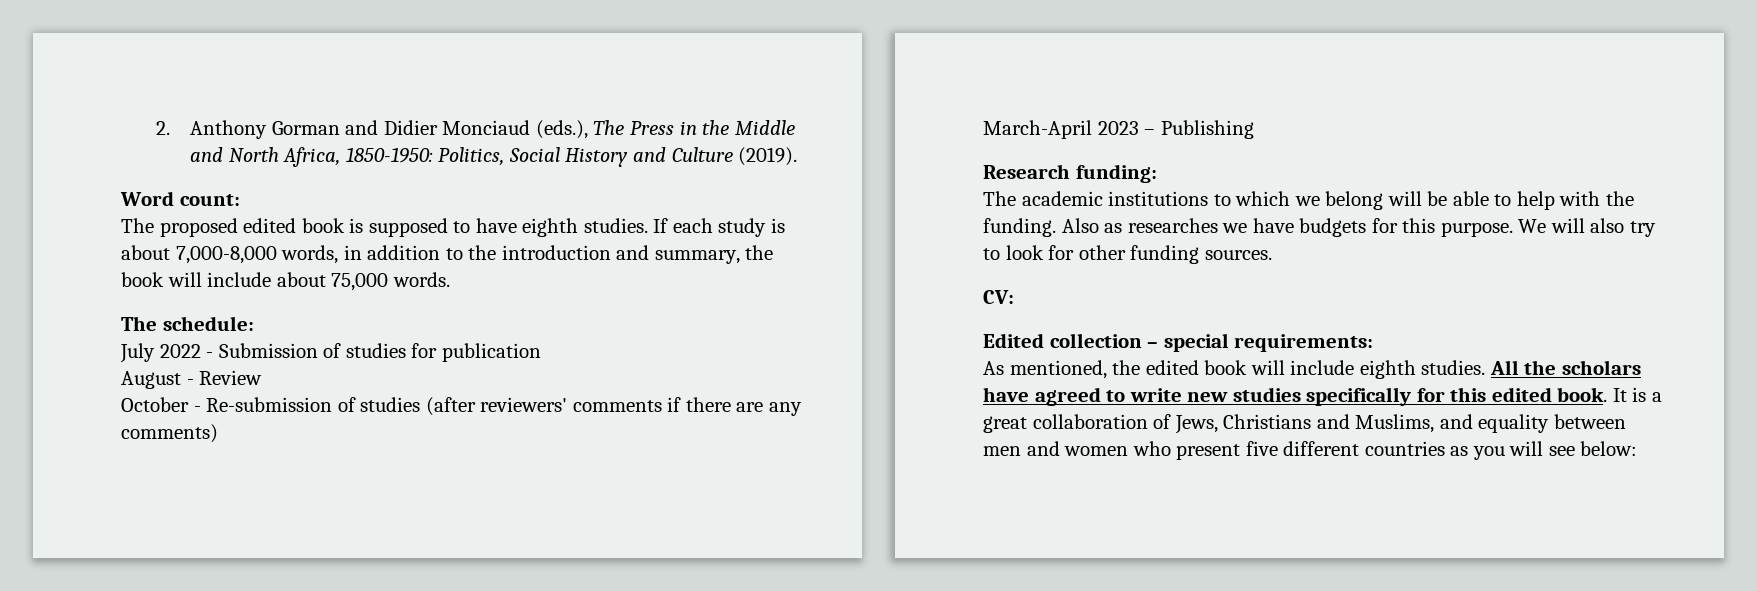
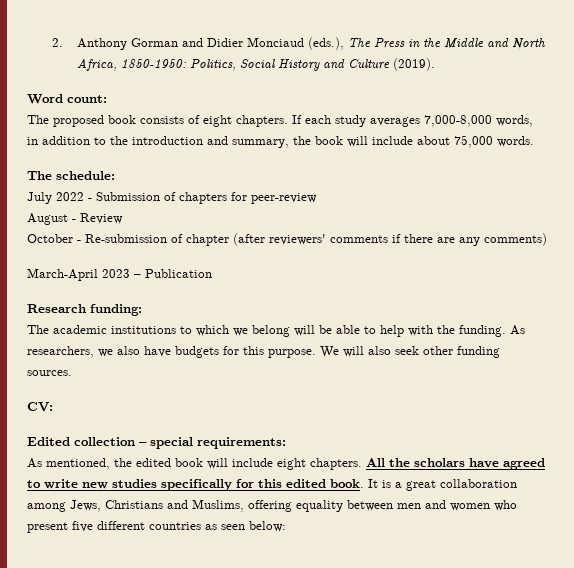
- The proposed edited book is supposed to have eighth studies.
+ The proposed book consists of eight chapters.
- If each study is about 7,000-8,000 words, in addition to the introduction and summary, the book will include about 75,000 words.
+ If each study averages 7,000-8,000 words, in addition to the introduction and summary, the book will include about 75,000 words.
- July 2022 - Submission of studies for publication
+ July 2022 - Submission of chapters for peer-review
- October - Re-submission of studies (after reviewers' comments if there are any comments)
+ October - Re-submission of chapter (after reviewers' comments if there are any comments)
- March-April 2023 – Publishing
+ March-April 2023 – Publication
- Also as researches we have budgets for this purpose.
+ As researchers, we also have budgets for this purpose.
- We will also try to look for other funding sources.
+ We will also seek other funding sources.
- As mentioned, the edited book will include eighth studies.
+ As mentioned, the edited book will include eight chapters.
- It is a great collaboration of Jews, Christians and Muslims, and equality between men and women who present five different countries as you will see below:
+ It is a great collaboration among Jews, Christians and Muslims, offering equality between men and women who present five different countries as seen below:

